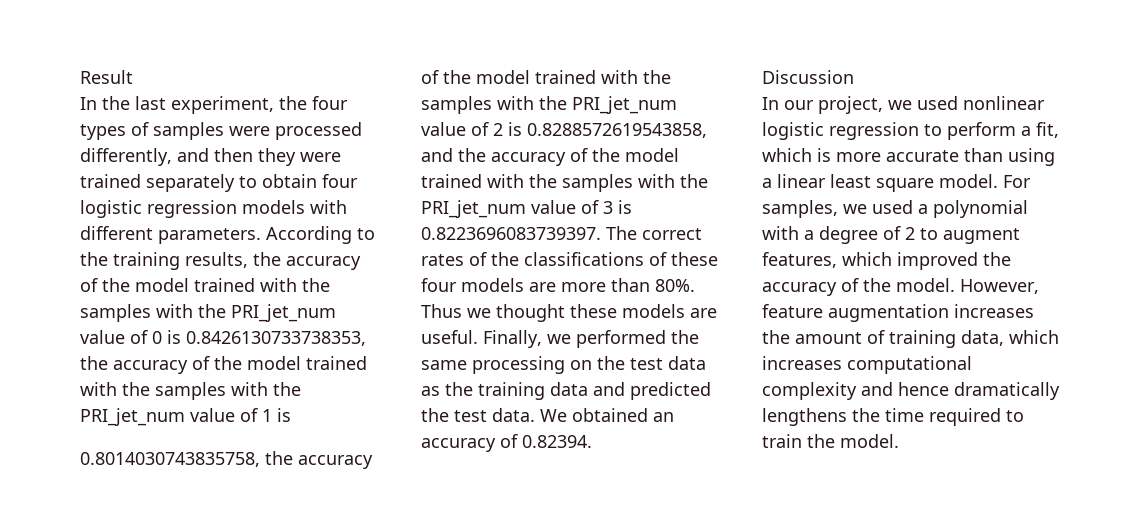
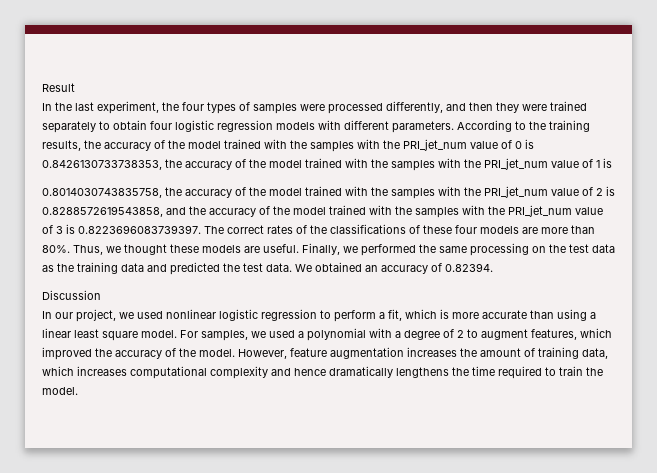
- Thus we thought these models are useful.
+ Thus, we thought these models are useful.

